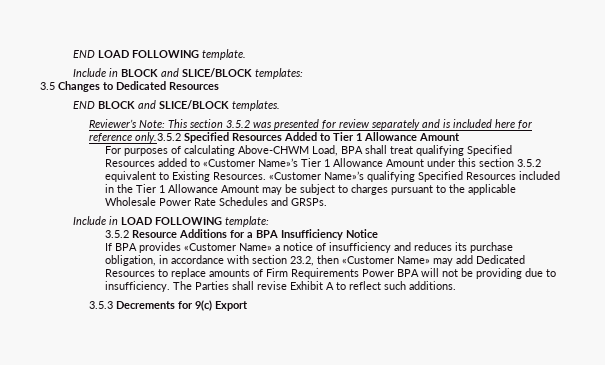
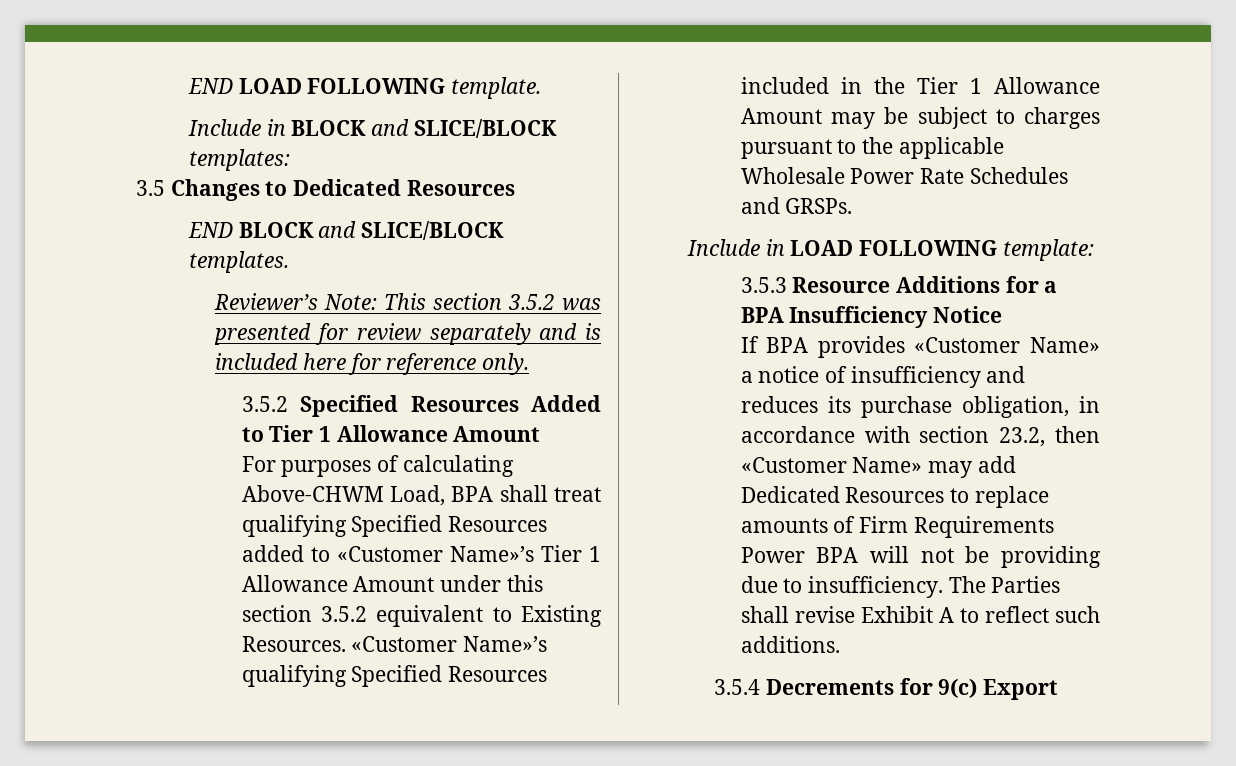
- Reviewer’s Note: This section 3.5.2 was presented for review separately and is included here for reference only.3.5.2 Specified Resources Added to Tier 1 Allowance Amount
+ Reviewer’s Note: This section 3.5.2 was presented for review separately and is included here for reference only.
+ 3.5.2 Specified Resources Added to Tier 1 Allowance Amount
- 3.5.2 Resource Additions for a BPA Insufficiency Notice
+ 3.5.3 Resource Additions for a BPA Insufficiency Notice
- 3.5.3 Decrements for 9(c) Export
+ 3.5.4 Decrements for 9(c) Export

